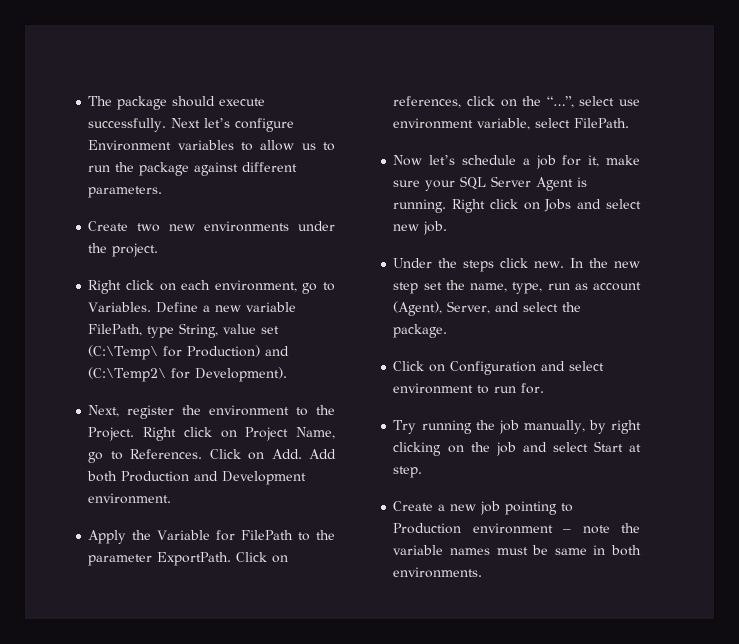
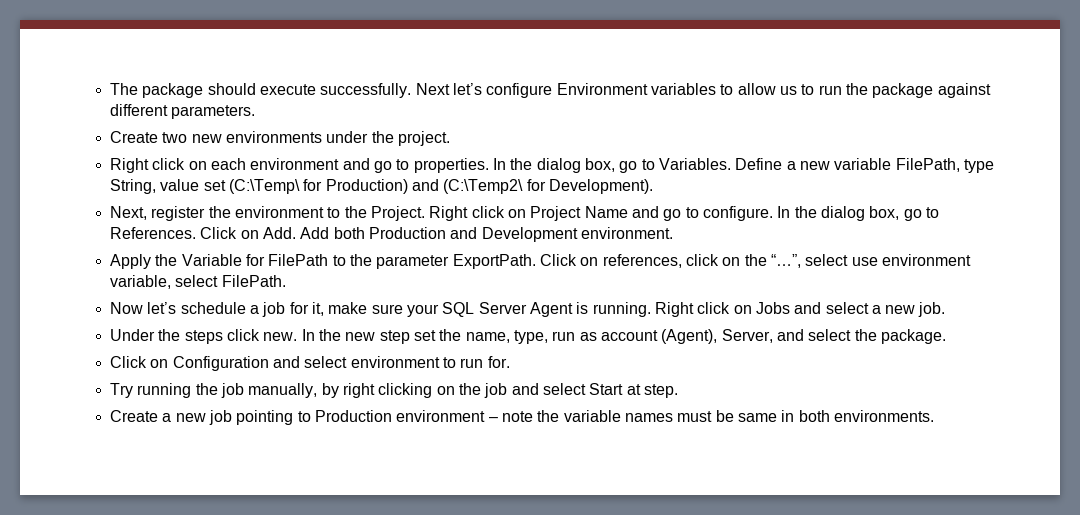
- Right click on each environment, go to Variables.
+ Right click on each environment and go to properties. In the dialog box, go to Variables.
- Right click on Project Name, go to References.
+ Right click on Project Name and go to configure. In the dialog box, go to References.
- Right click on Jobs and select new job.
+ Right click on Jobs and select a new job.

